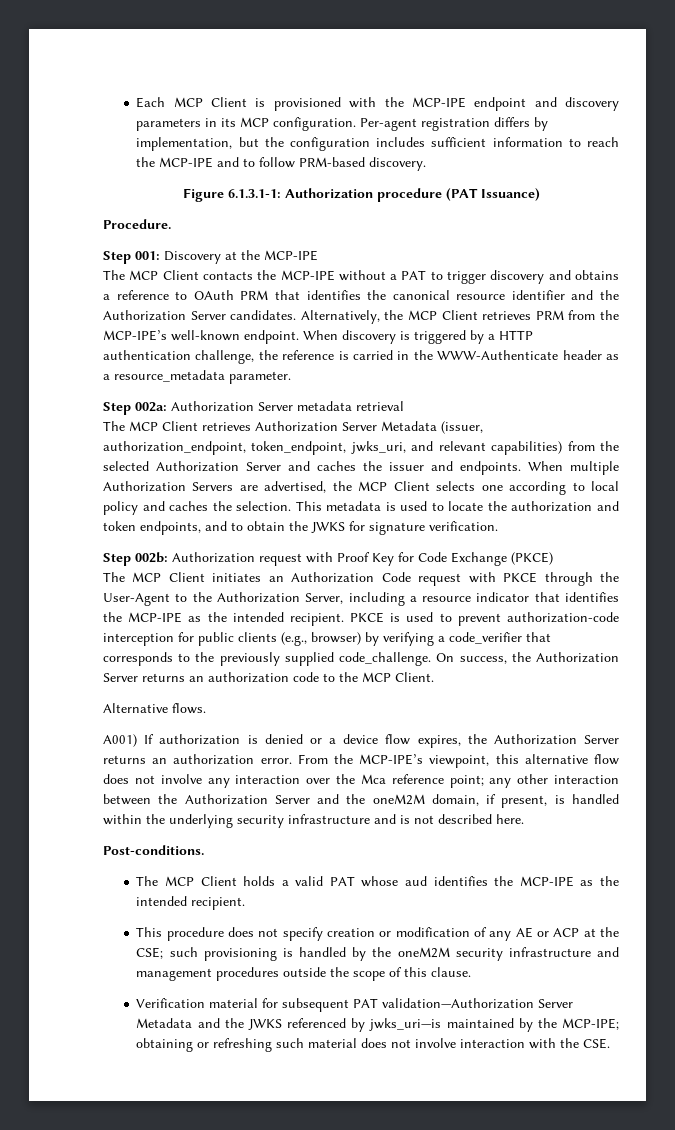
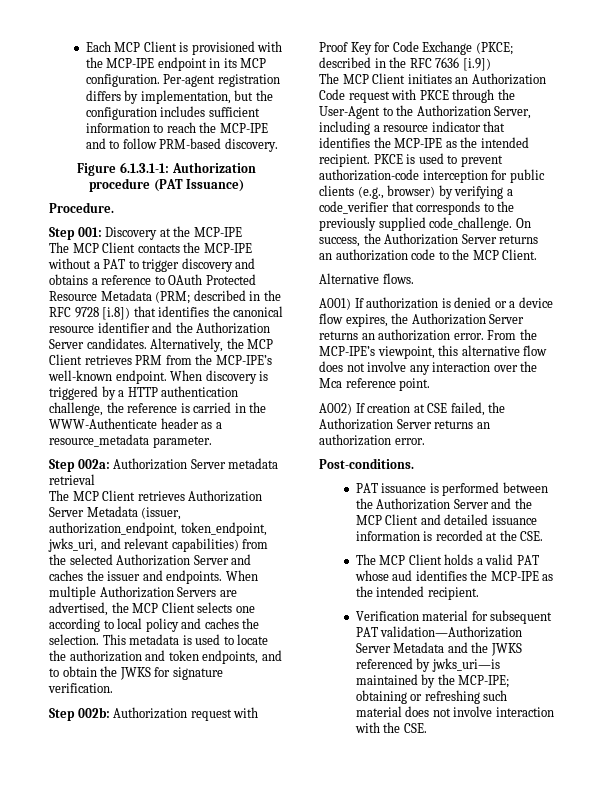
- Each MCP Client is provisioned with the MCP-IPE endpoint and discovery parameters in its MCP configuration.
+ Each MCP Client is provisioned with the MCP-IPE endpoint in its MCP configuration.
- The MCP Client contacts the MCP-IPE without a PAT to trigger discovery and obtains a reference to OAuth PRM that identifies the canonical resource identifier and the Authorization Server candidates.
+ The MCP Client contacts the MCP-IPE without a PAT to trigger discovery and obtains a reference to OAuth Protected Resource Metadata (PRM; described in the RFC 9728 [i.8]) that identifies the canonical resource identifier and the Authorization Server candidates.
- Step 002b: Authorization request with Proof Key for Code Exchange (PKCE)
+ Step 002b: Authorization request with Proof Key for Code Exchange (PKCE; described in the RFC 7636 [i.9])
- From the MCP-IPE’s viewpoint, this alternative flow does not involve any interaction over the Mca reference point; any other interaction between the Authorization Server and the oneM2M domain, if present, is handled within the underlying security infrastructure and is not described here.
+ From the MCP-IPE’s viewpoint, this alternative flow does not involve any interaction over the Mca reference point.
+ A002) If creation at CSE failed, the Authorization Server returns an authorization error.
  Post-conditions.
+ PAT issuance is performed between the Authorization Server and the MCP Client and detailed issuance information is recorded at the CSE.
- This procedure does not specify creation or modification of any AE or ACP at the CSE; such provisioning is handled by the oneM2M security infrastructure and management procedures outside the scope of this clause.

